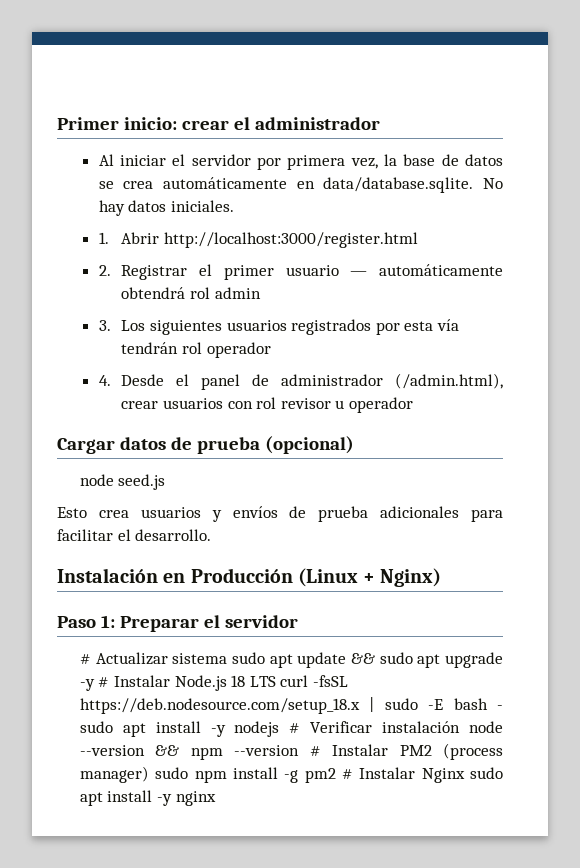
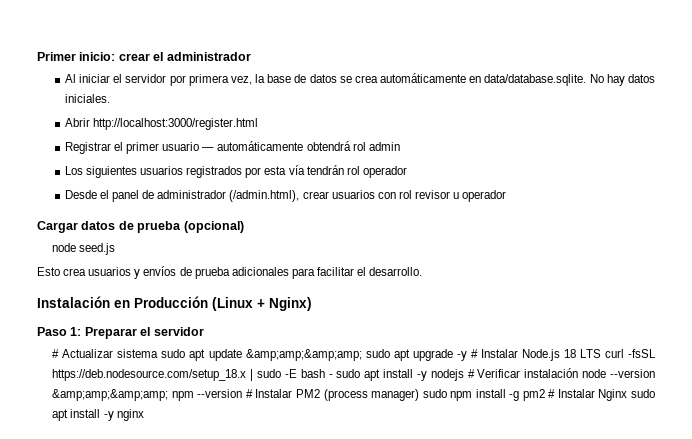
- 1. Abrir http://localhost:3000/register.html
+ Abrir http://localhost:3000/register.html
- 2. Registrar el primer usuario — automáticamente obtendrá rol admin
+ Registrar el primer usuario — automáticamente obtendrá rol admin
- 3. Los siguientes usuarios registrados por esta vía tendrán rol operador
+ Los siguientes usuarios registrados por esta vía tendrán rol operador
- 4. Desde el panel de administrador (/admin.html), crear usuarios con rol revisor u operador
+ Desde el panel de administrador (/admin.html), crear usuarios con rol revisor u operador
- # Actualizar sistema sudo apt update && sudo apt upgrade -y # Instalar Node.js 18 LTS curl -fsSL https://deb.nodesource.com/setup_18.x | sudo -E bash - sudo apt install -y nodejs # Verificar instalación node --version && npm --version # Instalar PM2 (process manager) sudo npm install -g pm2 # Instalar Nginx sudo apt install -y nginx
+ # Actualizar sistema sudo apt update &amp;amp;&amp;amp; sudo apt upgrade -y # Instalar Node.js 18 LTS curl -fsSL https://deb.nodesource.com/setup_18.x | sudo -E bash - sudo apt install -y nodejs # Verificar instalación node --version &amp;amp;&amp;amp; npm --version # Instalar PM2 (process manager) sudo npm install -g pm2 # Instalar Nginx sudo apt install -y nginx

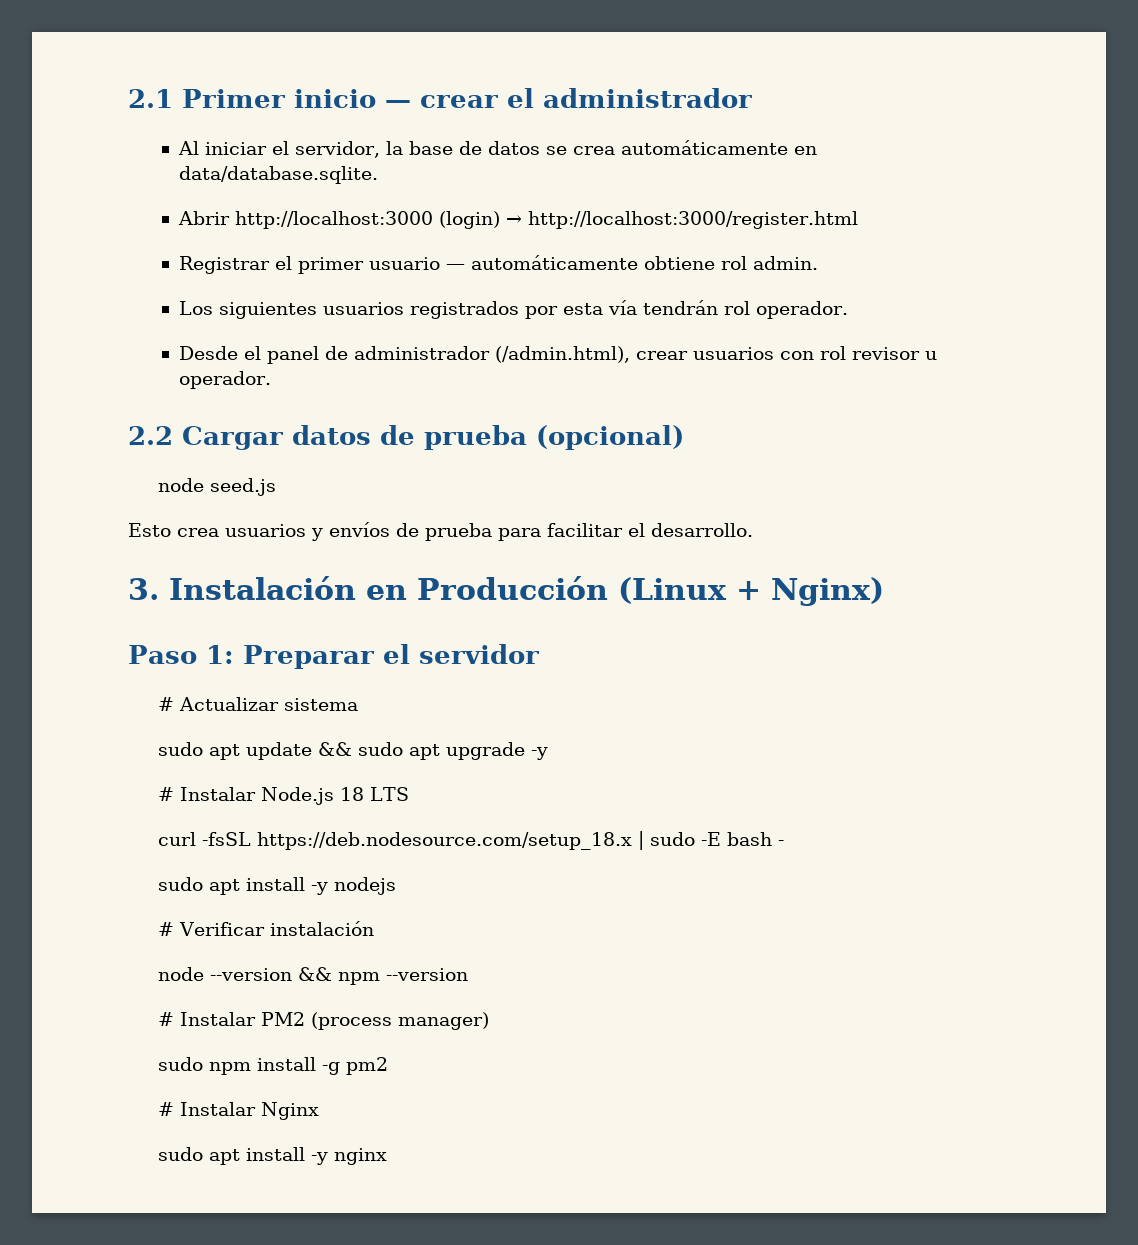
- Primer inicio: crear el administrador
+ 2.1 Primer inicio — crear el administrador
- Al iniciar el servidor por primera vez, la base de datos se crea automáticamente en data/database.sqlite. No hay datos iniciales.
- Abrir http://localhost:3000/register.html
+ Al iniciar el servidor, la base de datos se crea automáticamente en data/database.sqlite.
+ Abrir http://localhost:3000 (login) → http://localhost:3000/register.html
- Registrar el primer usuario — automáticamente obtendrá rol admin
+ Registrar el primer usuario — automáticamente obtiene rol admin.
- Los siguientes usuarios registrados por esta vía tendrán rol operador
+ Los siguientes usuarios registrados por esta vía tendrán rol operador.
- Desde el panel de administrador (/admin.html), crear usuarios con rol revisor u operador
- Cargar datos de prueba (opcional)
+ Desde el panel de administrador (/admin.html), crear usuarios con rol revisor u operador.
+ 2.2 Cargar datos de prueba (opcional)
- Esto crea usuarios y envíos de prueba adicionales para facilitar el desarrollo.
+ Esto crea usuarios y envíos de prueba para facilitar el desarrollo.
- Instalación en Producción (Linux + Nginx)
+ 3. Instalación en Producción (Linux + Nginx)
- # Actualizar sistema sudo apt update &amp;amp;&amp;amp; sudo apt upgrade -y # Instalar Node.js 18 LTS curl -fsSL https://deb.nodesource.com/setup_18.x | sudo -E bash - sudo apt install -y nodejs # Verificar instalación node --version &amp;amp;&amp;amp; npm --version # Instalar PM2 (process manager) sudo npm install -g pm2 # Instalar Nginx sudo apt install -y nginx
+ # Actualizar sistema
+ sudo apt update && sudo apt upgrade -y
+ # Instalar Node.js 18 LTS
+ curl -fsSL https://deb.nodesource.com/setup_18.x | sudo -E bash -
+ sudo apt install -y nodejs
+ # Verificar instalación
+ node --version && npm --version
+ # Instalar PM2 (process manager)
+ sudo npm install -g pm2
+ # Instalar Nginx
+ sudo apt install -y nginx

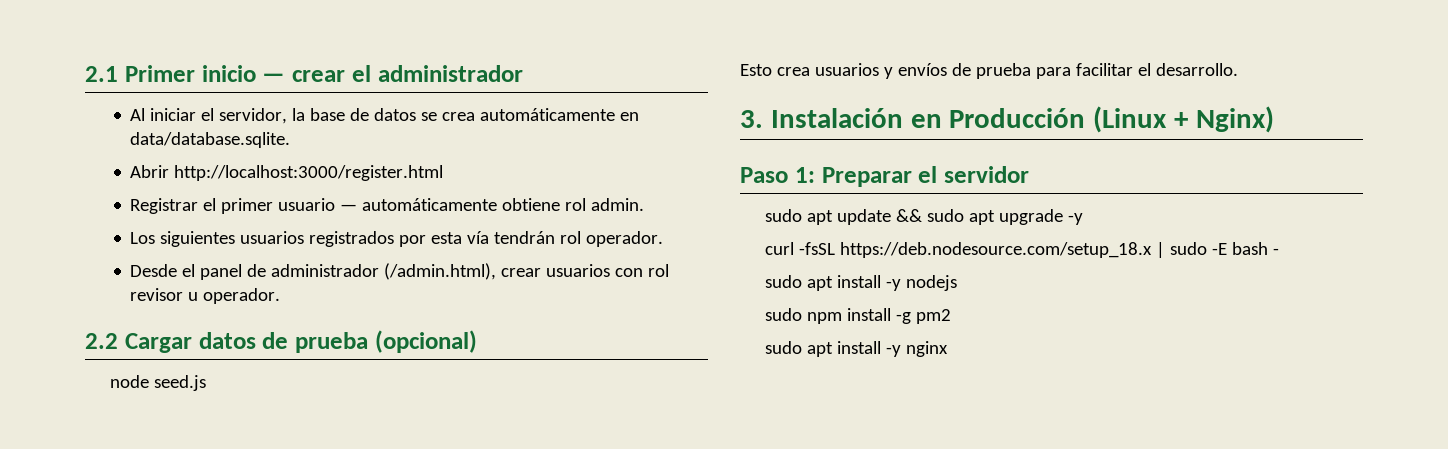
- Abrir http://localhost:3000 (login) → http://localhost:3000/register.html
+ Abrir http://localhost:3000/register.html
- # Actualizar sistema
- # Instalar Node.js 18 LTS
- # Verificar instalación
- node --version && npm --version
- # Instalar PM2 (process manager)
- # Instalar Nginx

